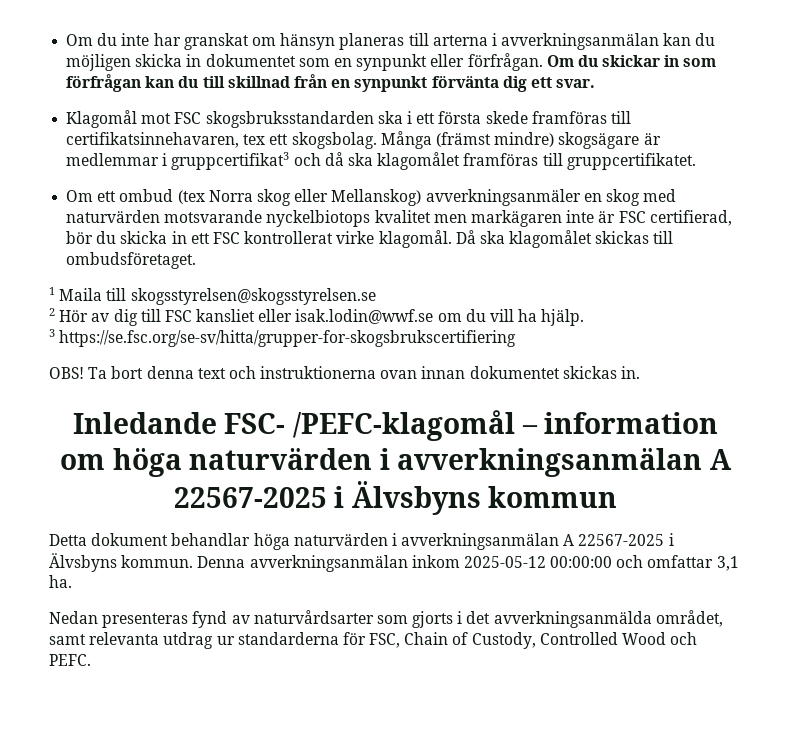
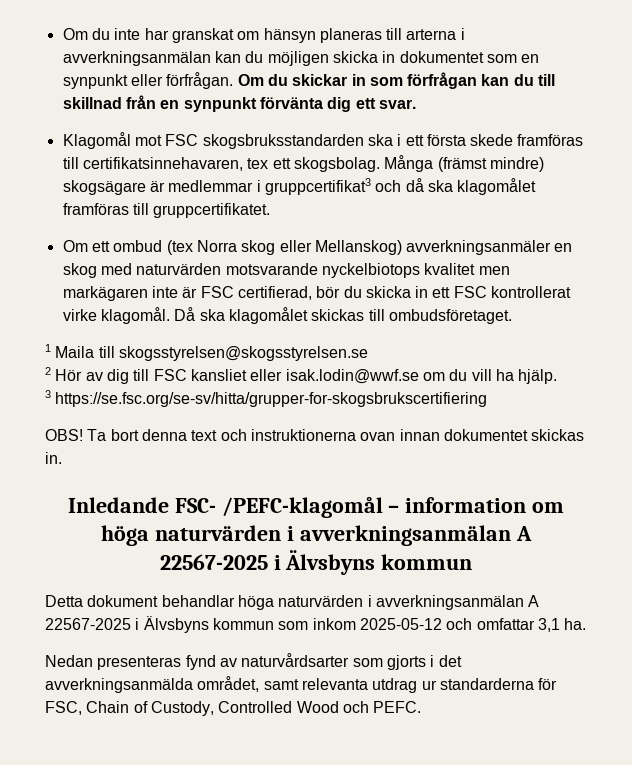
- Detta dokument behandlar höga naturvärden i avverkningsanmälan A 22567-2025 i Älvsbyns kommun. Denna avverkningsanmälan inkom 2025-05-12 00:00:00 och omfattar 3,1 ha.
+ Detta dokument behandlar höga naturvärden i avverkningsanmälan A 22567-2025 i Älvsbyns kommun som inkom 2025-05-12 och omfattar 3,1 ha.

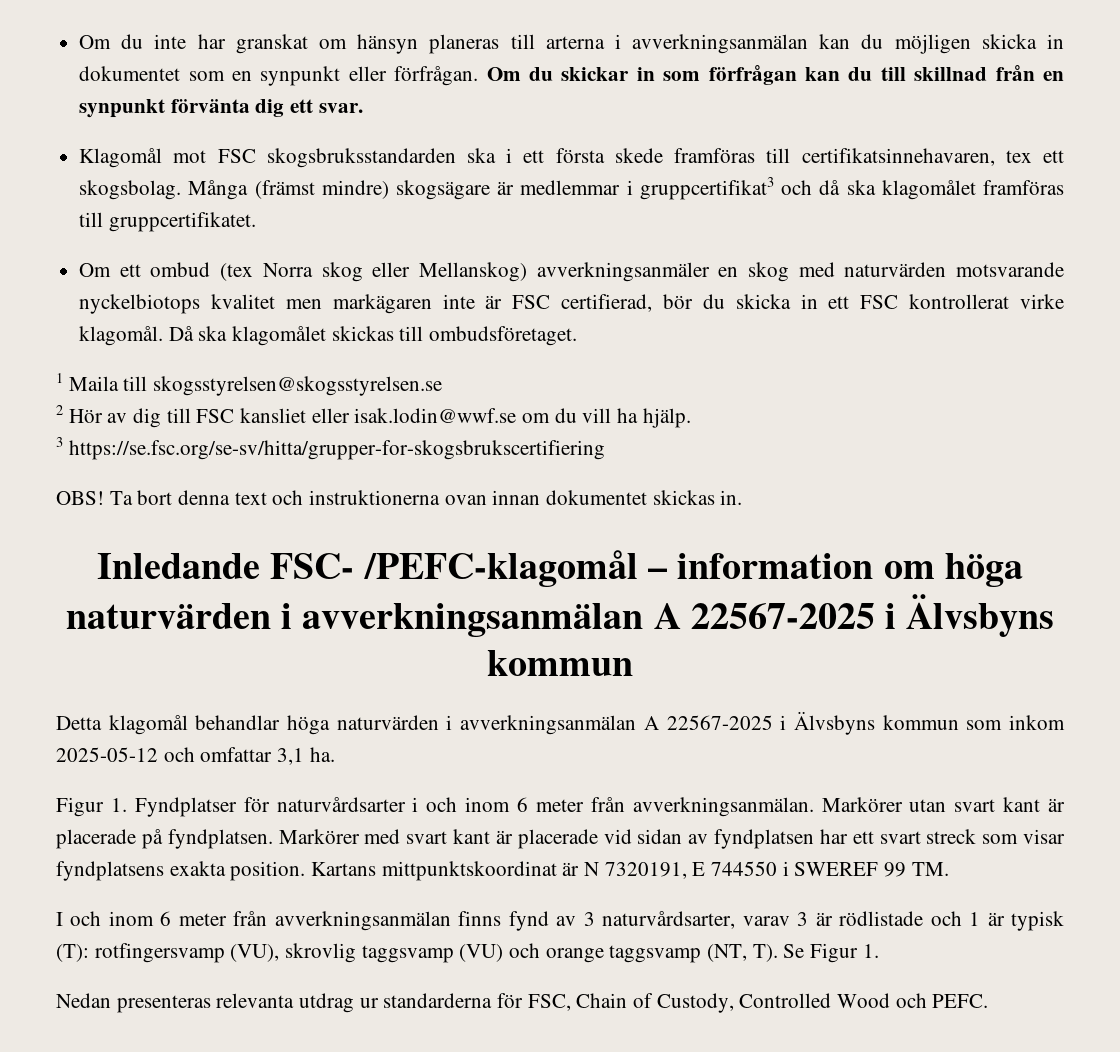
- Detta dokument behandlar höga naturvärden i avverkningsanmälan A 22567-2025 i Älvsbyns kommun som inkom 2025-05-12 och omfattar 3,1 ha.
+ Detta klagomål behandlar höga naturvärden i avverkningsanmälan A 22567-2025 i Älvsbyns kommun som inkom 2025-05-12 och omfattar 3,1 ha.
- Nedan presenteras fynd av naturvårdsarter som gjorts i det avverkningsanmälda området, samt relevanta utdrag ur standarderna för FSC, Chain of Custody, Controlled Wood och PEFC.
+ Figur 1. Fyndplatser för naturvårdsarter i och inom 6 meter från avverkningsanmälan. Markörer utan svart kant är placerade på fyndplatsen. Markörer med svart kant är placerade vid sidan av fyndplatsen har ett svart streck som visar fyndplatsens exakta position. Kartans mittpunktskoordinat är N 7320191, E 744550 i SWEREF 99 TM.
+ I och inom 6 meter från avverkningsanmälan finns fynd av 3 naturvårdsarter, varav 3 är rödlistade och 1 är typisk (T): rotfingersvamp (VU), skrovlig taggsvamp (VU) och orange taggsvamp (NT, T). Se Figur 1.
+ Nedan presenteras relevanta utdrag ur standarderna för FSC, Chain of Custody, Controlled Wood och PEFC.

